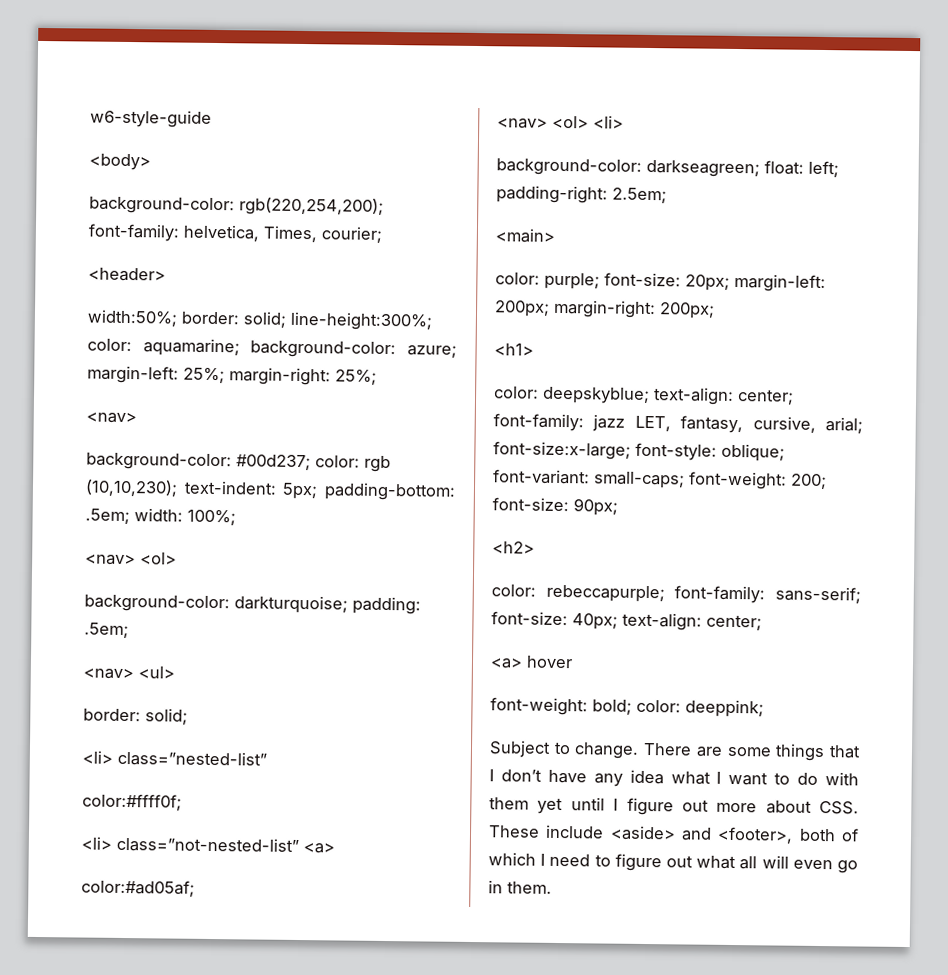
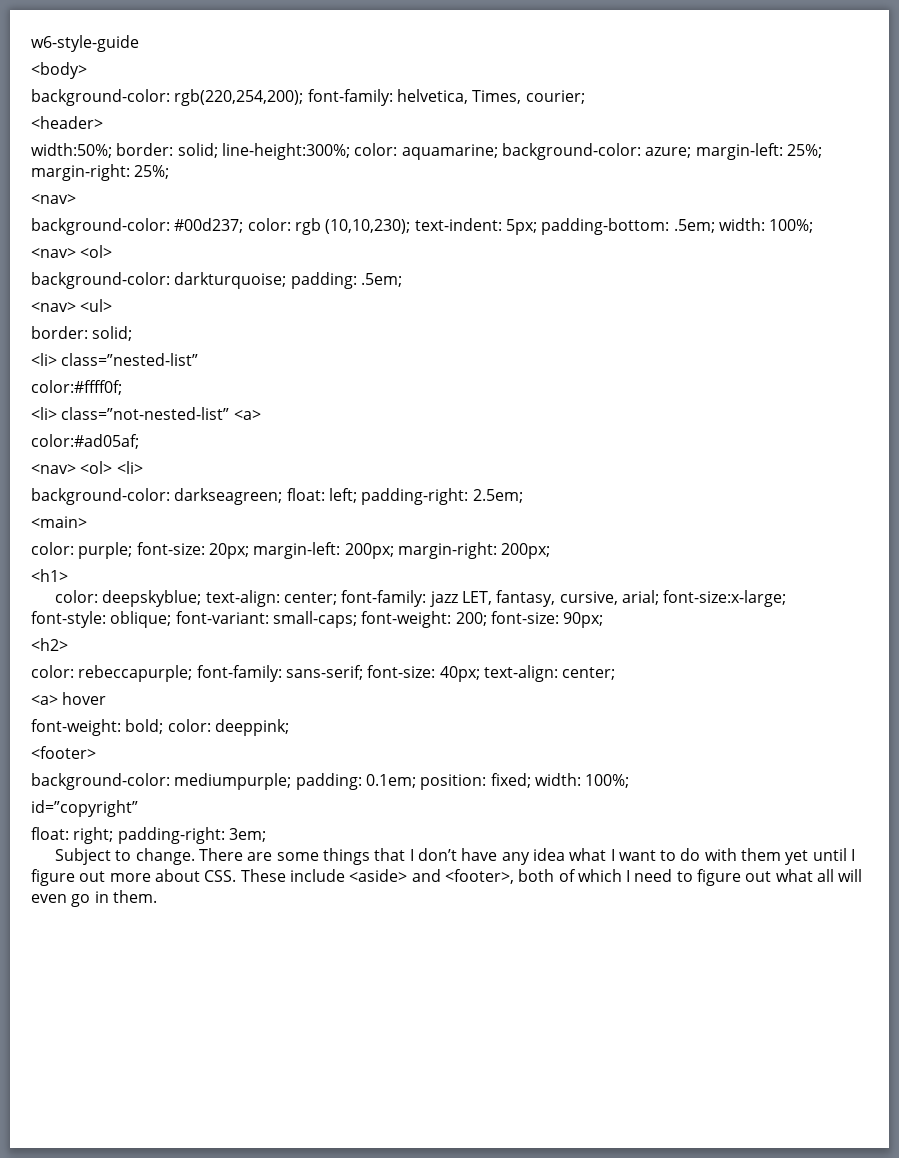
+ <footer>
+ background-color: mediumpurple; padding: 0.1em; position: fixed; width: 100%;
+ id=”copyright”
+ float: right; padding-right: 3em;

